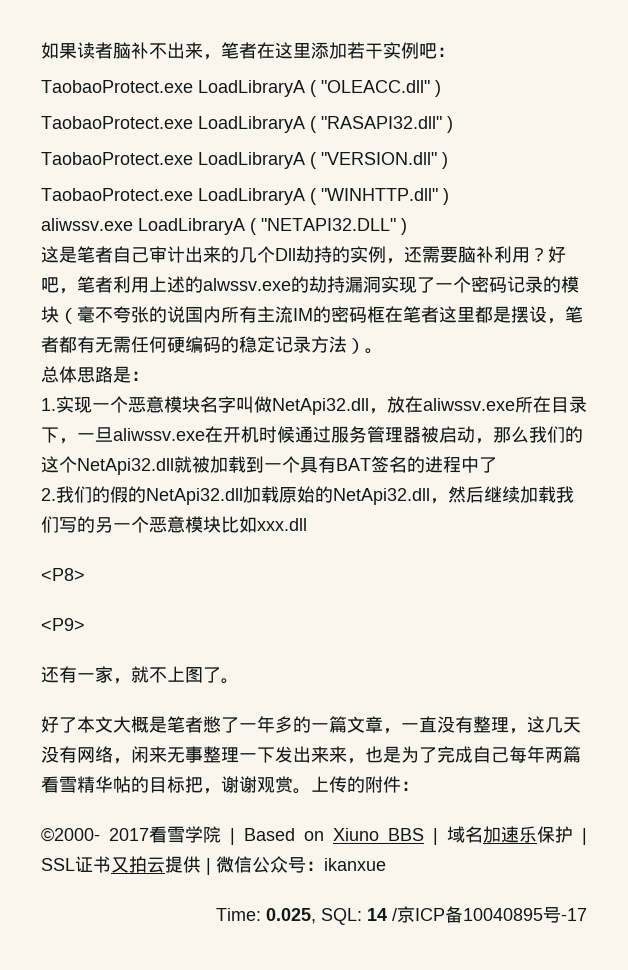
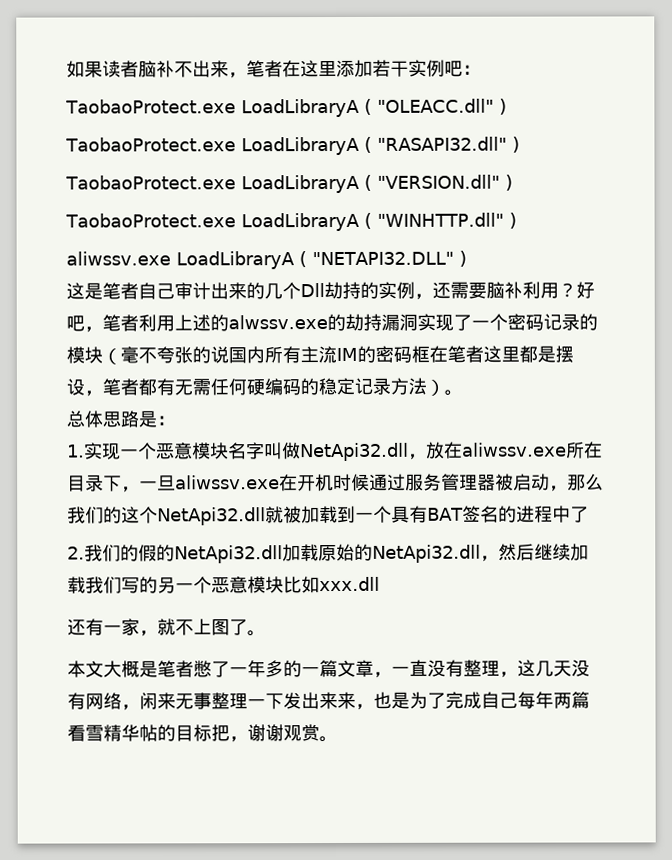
- <P8>
- <P9>
- 好了本文大概是笔者憋了一年多的一篇文章，一直没有整理，这几天没有网络，闲来无事整理一下发出来来，也是为了完成自己每年两篇看雪精华帖的目标把，谢谢观赏。上传的附件：
- ©2000- 2017看雪学院 | Based on Xiuno BBS | 域名加速乐保护 | SSL证书又拍云提供 | 微信公众号：ikanxue
- Time: 0.025, SQL: 14 /京ICP备10040895号-17
+ 本文大概是笔者憋了一年多的一篇文章，一直没有整理，这几天没有网络，闲来无事整理一下发出来来，也是为了完成自己每年两篇看雪精华帖的目标把，谢谢观赏。

